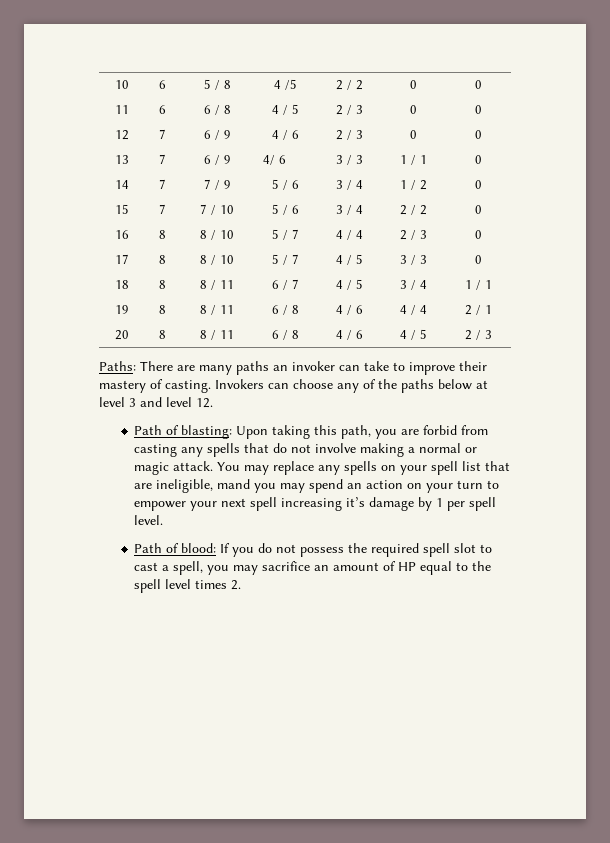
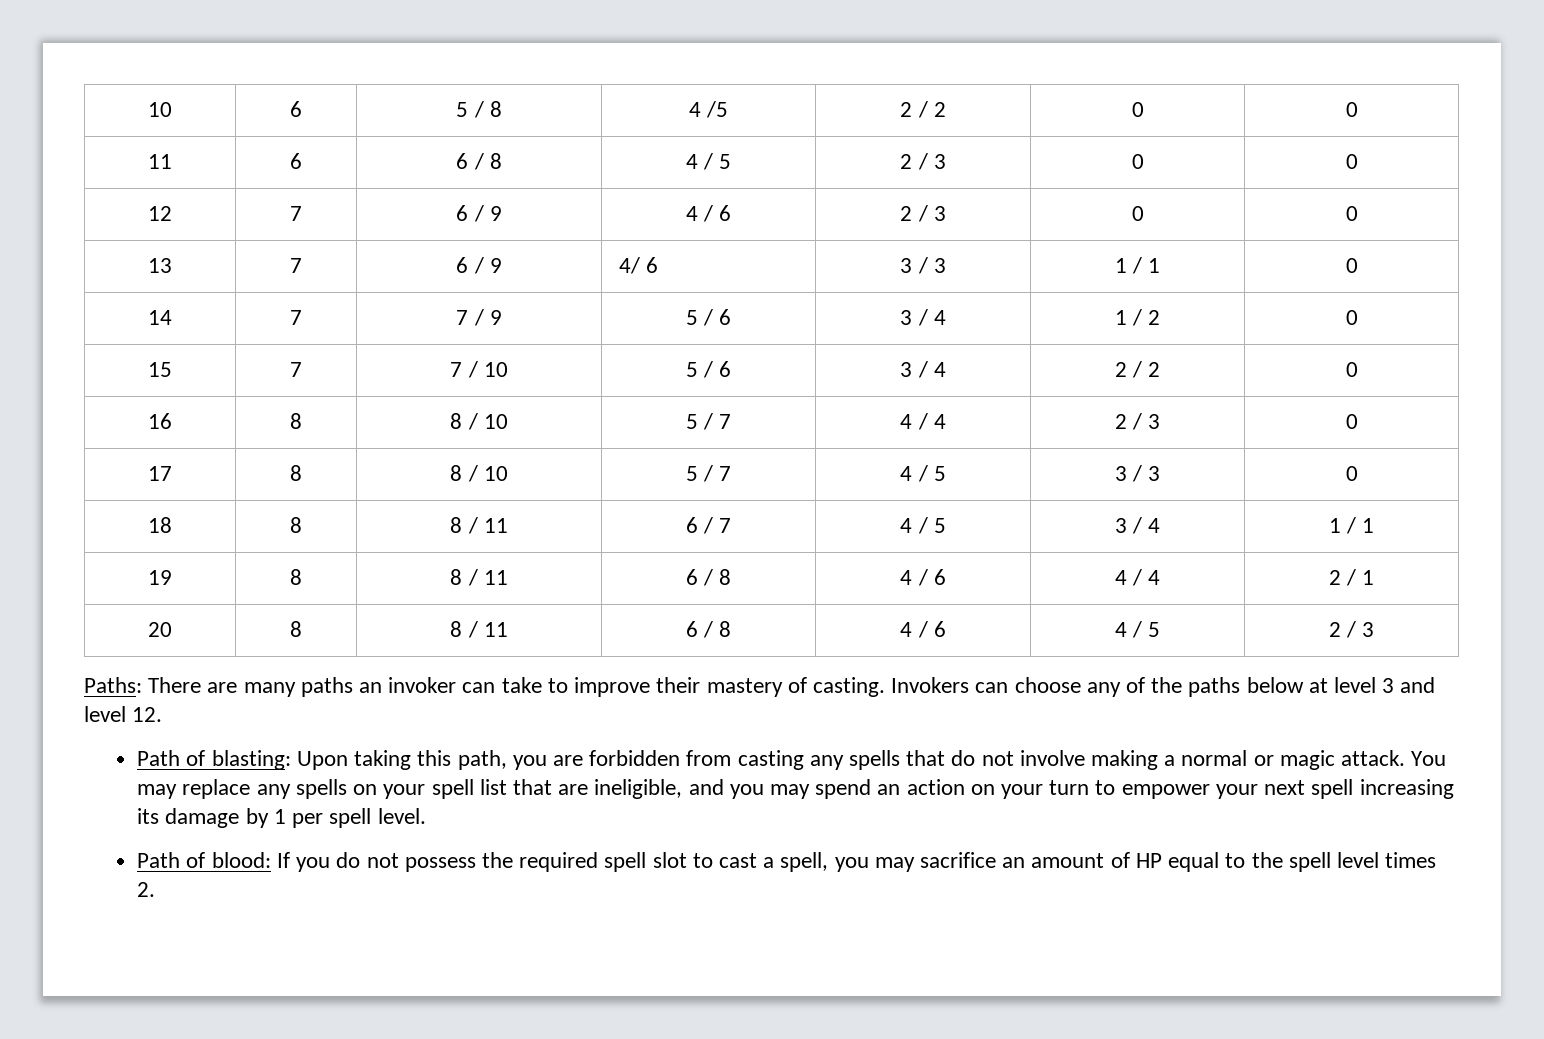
- Path of blasting: Upon taking this path, you are forbid from casting any spells that do not involve making a normal or magic attack.
+ Path of blasting: Upon taking this path, you are forbidden from casting any spells that do not involve making a normal or magic attack.
- You may replace any spells on your spell list that are ineligible, mand you may spend an action on your turn to empower your next spell increasing it’s damage by 1 per spell level.
+ You may replace any spells on your spell list that are ineligible, and you may spend an action on your turn to empower your next spell increasing its damage by 1 per spell level.

